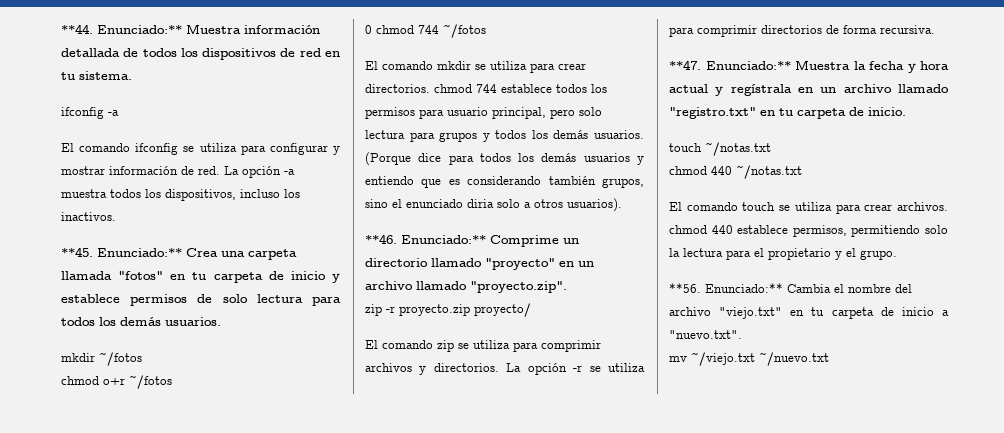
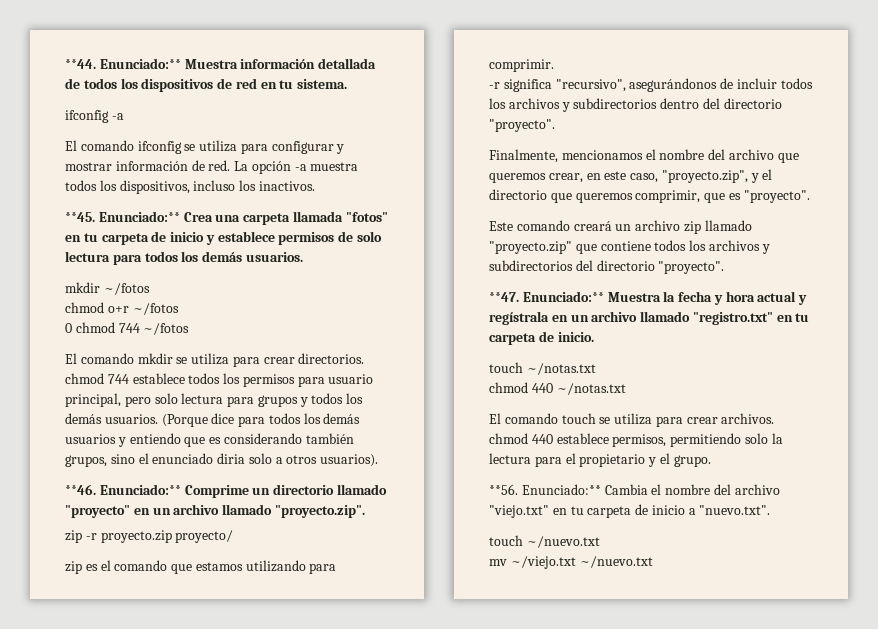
- El comando zip se utiliza para comprimir archivos y directorios. La opción -r se utiliza para comprimir directorios de forma recursiva.
+ zip es el comando que estamos utilizando para comprimir.
+ -r significa "recursivo", asegurándonos de incluir todos los archivos y subdirectorios dentro del directorio "proyecto".
+ Finalmente, mencionamos el nombre del archivo que queremos crear, en este caso, "proyecto.zip", y el directorio que queremos comprimir, que es "proyecto".
+ Este comando creará un archivo zip llamado "proyecto.zip" que contiene todos los archivos y subdirectorios del directorio "proyecto".
+ touch ~/nuevo.txt

